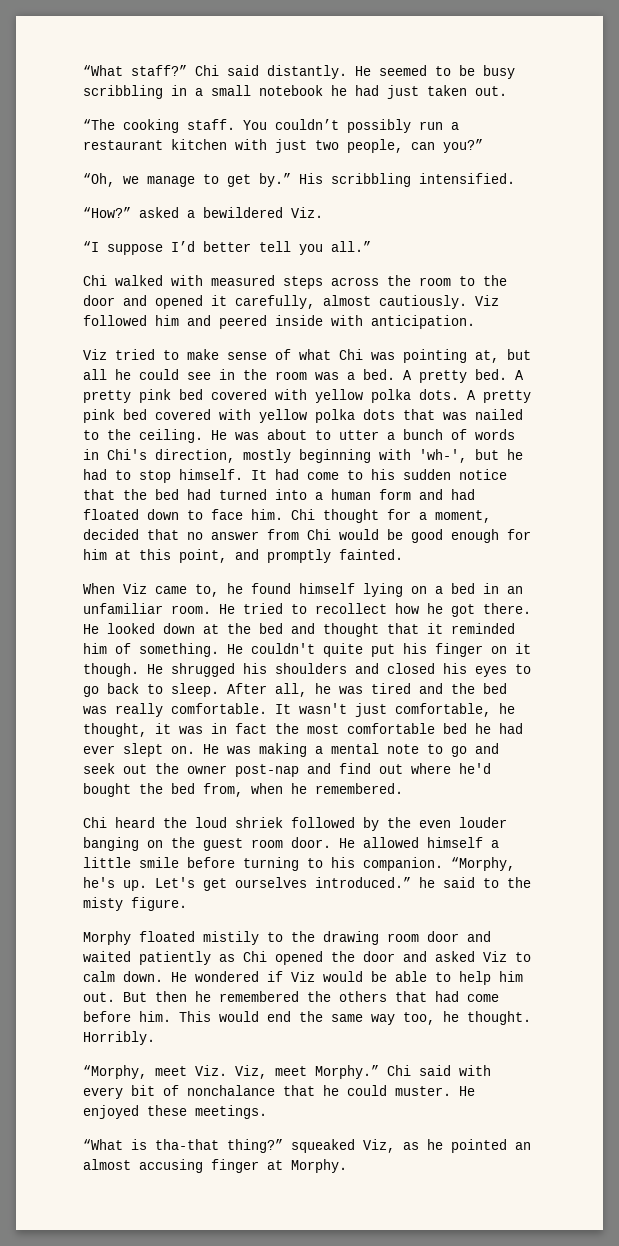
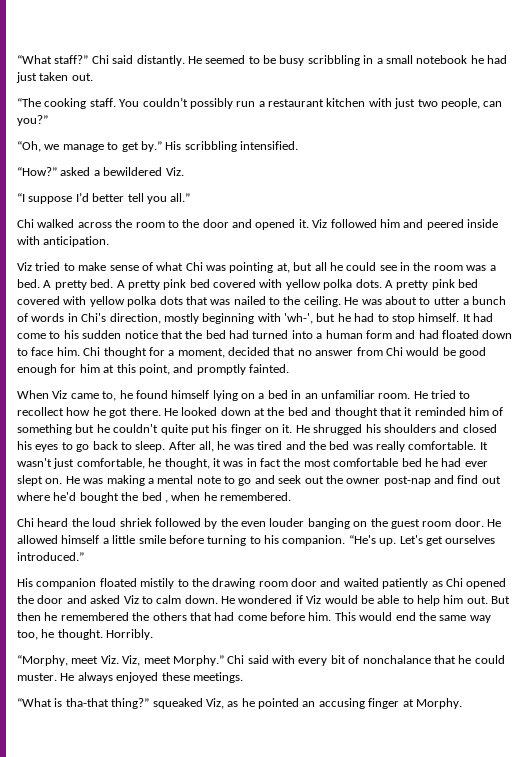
- Chi walked with measured steps across the room to the door and opened it carefully, almost cautiously.
+ Chi walked across the room to the door and opened it.
- He looked down at the bed and thought that it reminded him of something. He couldn't quite put his finger on it though.
+ He looked down at the bed and thought that it reminded him of something but he couldn't quite put his finger on it.
- He was making a mental note to go and seek out the owner post-nap and find out where he'd bought the bed from, when he remembered.
+ He was making a mental note to go and seek out the owner post-nap and find out where he'd bought the bed , when he remembered.
- “Morphy, he's up.
+ “He's up.
- Let's get ourselves introduced.” he said to the misty figure.
- Morphy floated mistily to the drawing room door and waited patiently as Chi opened the door and asked Viz to calm down.
+ Let's get ourselves introduced.”
+ His companion floated mistily to the drawing room door and waited patiently as Chi opened the door and asked Viz to calm down.
- He enjoyed these meetings.
+ He always enjoyed these meetings.
- “What is tha-that thing?” squeaked Viz, as he pointed an almost accusing finger at Morphy.
+ “What is tha-that thing?” squeaked Viz, as he pointed an accusing finger at Morphy.

